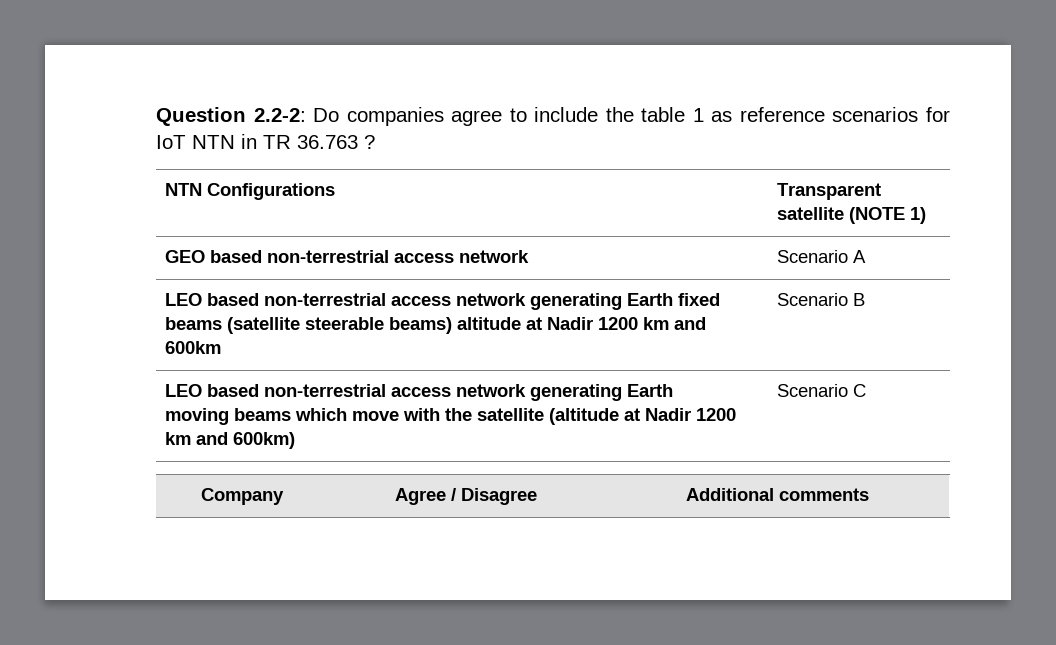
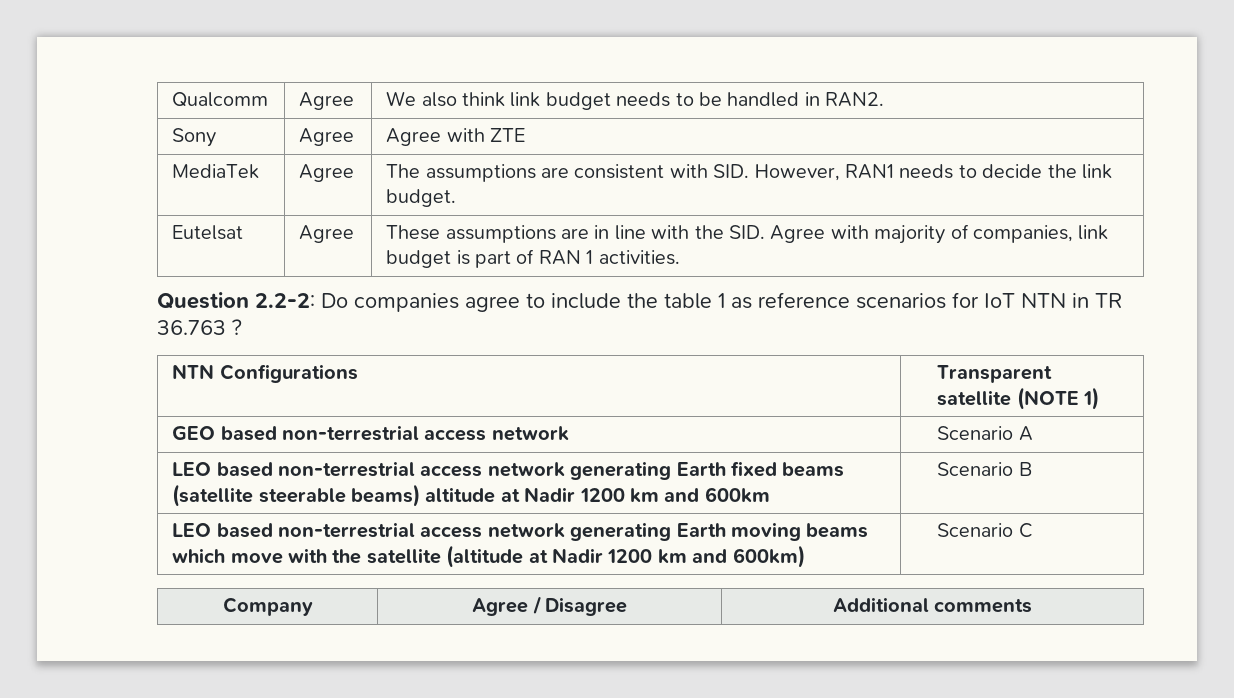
+ Qualcomm | Agree | We also think link budget needs to be handled in RAN2.
+ Sony | Agree | Agree with ZTE
+ MediaTek | Agree | The assumptions are consistent with SID. However, RAN1 needs to decide the link budget.
+ Eutelsat | Agree | These assumptions are in line with the SID. Agree with majority of companies, link budget is part of RAN 1 activities.

